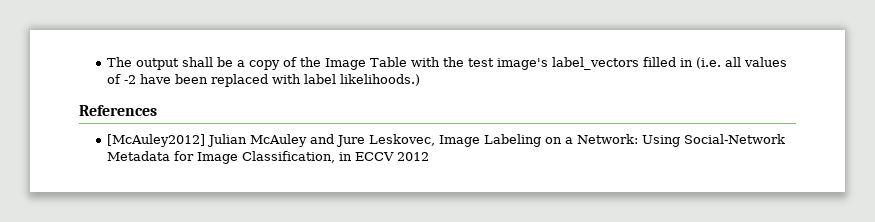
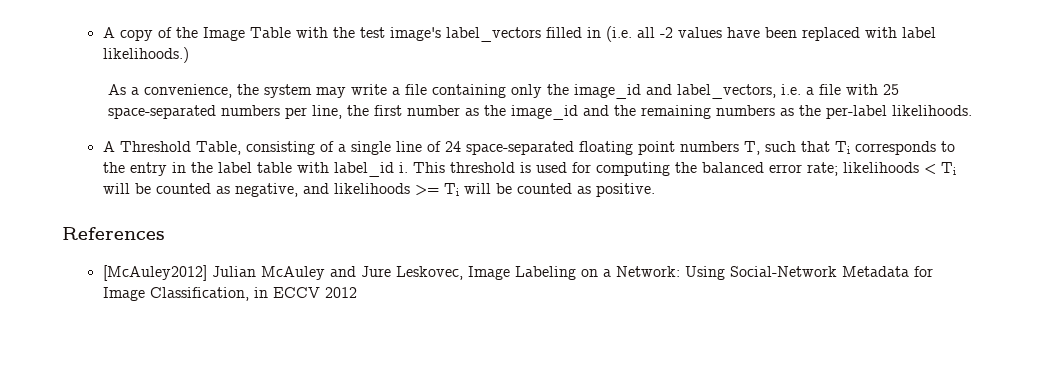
- The output shall be a copy of the Image Table with the test image's label_vectors filled in (i.e. all values of -2 have been replaced with label likelihoods.)
+ A copy of the Image Table with the test image's label_vectors filled in (i.e. all -2 values have been replaced with label likelihoods.)
+ As a convenience, the system may write a file containing only the image_id and label_vectors, i.e. a file with 25 space-separated numbers per line, the first number as the image_id and the remaining numbers as the per-label likelihoods.
+ A Threshold Table, consisting of a single line of 24 space-separated floating point numbers T, such that Ti corresponds to the entry in the label table with label_id i. This threshold is used for computing the balanced error rate; likelihoods < Ti will be counted as negative, and likelihoods >= Ti will be counted as positive.

